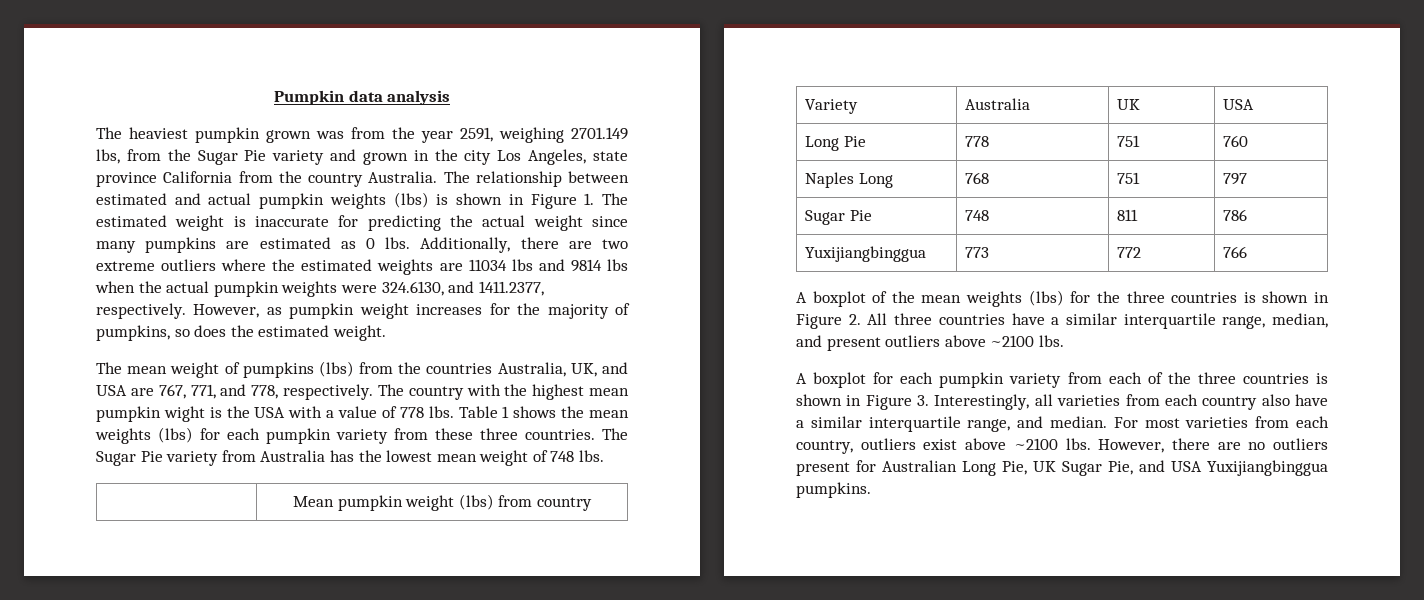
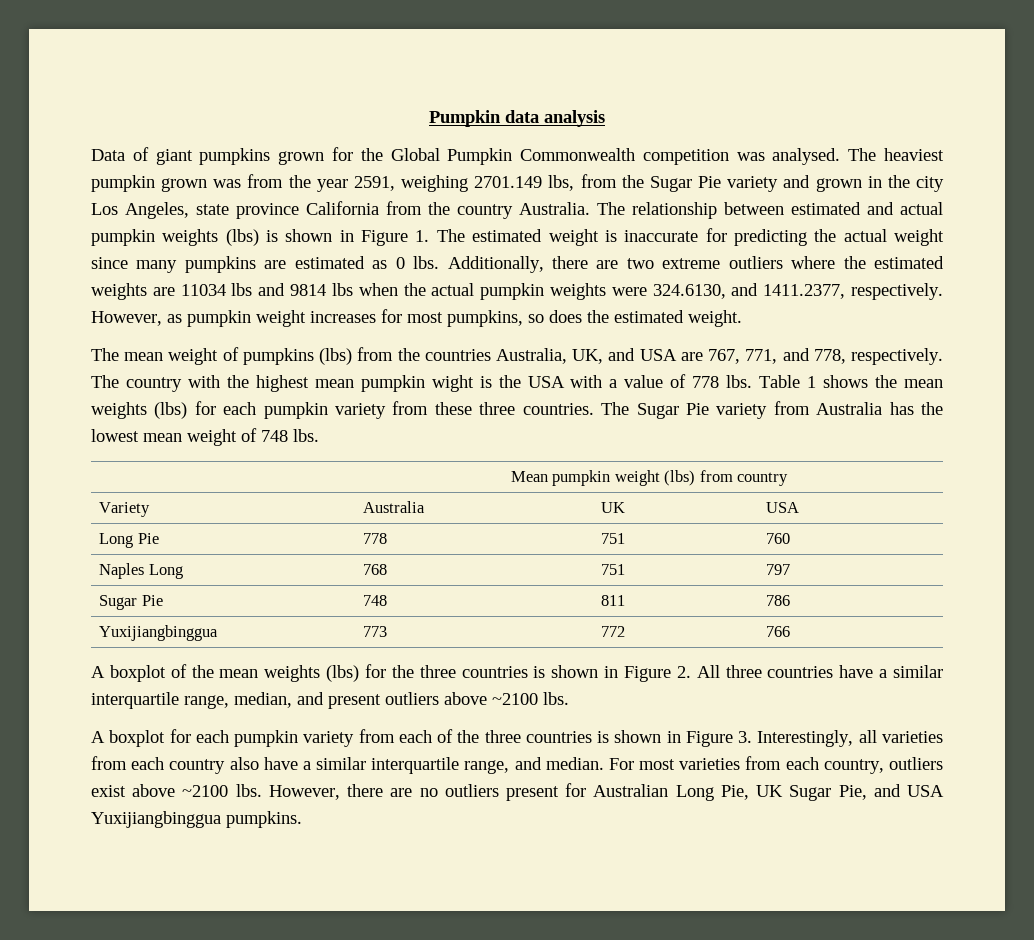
+ Data of giant pumpkins grown for the Global Pumpkin Commonwealth competition was analysed.
- However, as pumpkin weight increases for the majority of pumpkins, so does the estimated weight.
+ However, as pumpkin weight increases for most pumpkins, so does the estimated weight.

